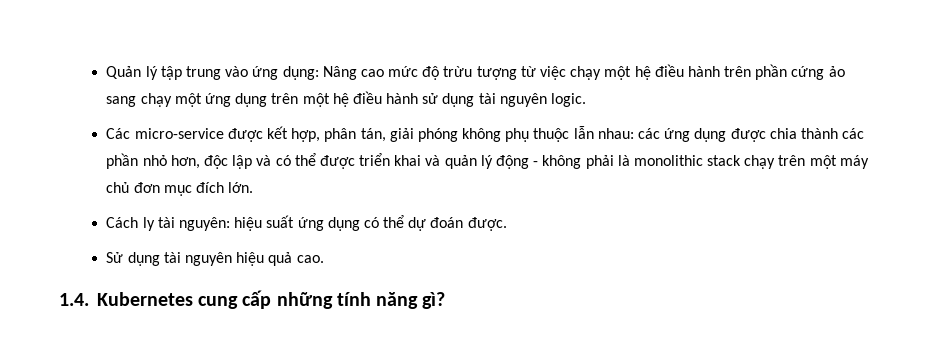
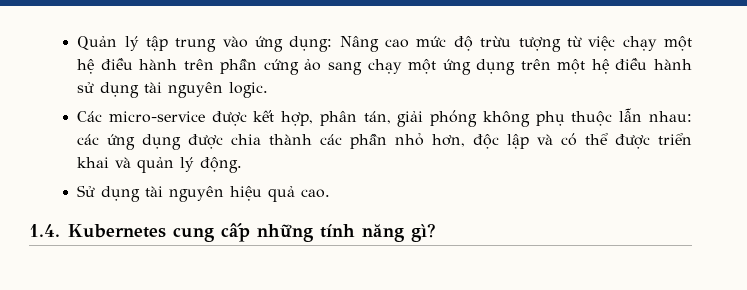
- Các micro-service được kết hợp, phân tán, giải phóng không phụ thuộc lẫn nhau: các ứng dụng được chia thành các phần nhỏ hơn, độc lập và có thể được triển khai và quản lý động - không phải là monolithic stack chạy trên một máy chủ đơn mục đích lớn.
- Cách ly tài nguyên: hiệu suất ứng dụng có thể dự đoán được.
+ Các micro-service được kết hợp, phân tán, giải phóng không phụ thuộc lẫn nhau: các ứng dụng được chia thành các phần nhỏ hơn, độc lập và có thể được triển khai và quản lý động.

